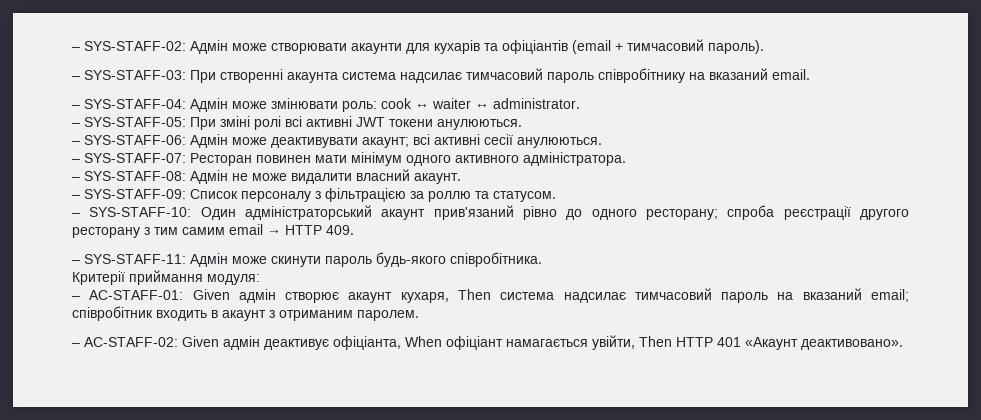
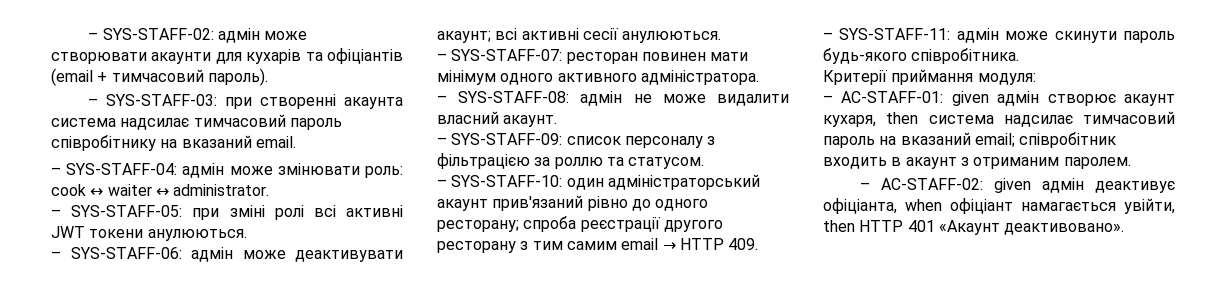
- – SYS-STAFF-02: Адмін може створювати акаунти для кухарів та офіціантів (email + тимчасовий пароль).
+ – SYS-STAFF-02: адмін може створювати акаунти для кухарів та офіціантів (email + тимчасовий пароль).
- – SYS-STAFF-03: При створенні акаунта система надсилає тимчасовий пароль співробітнику на вказаний email.
+ – SYS-STAFF-03: при створенні акаунта система надсилає тимчасовий пароль співробітнику на вказаний email.
- – SYS-STAFF-04: Адмін може змінювати роль: cook ↔ waiter ↔ administrator.
+ – SYS-STAFF-04: адмін може змінювати роль: cook ↔ waiter ↔ administrator.
- – SYS-STAFF-05: При зміні ролі всі активні JWT токени анулюються.
+ – SYS-STAFF-05: при зміні ролі всі активні JWT токени анулюються.
- – SYS-STAFF-06: Адмін може деактивувати акаунт; всі активні сесії анулюються.
+ – SYS-STAFF-06: адмін може деактивувати акаунт; всі активні сесії анулюються.
- – SYS-STAFF-07: Ресторан повинен мати мінімум одного активного адміністратора.
+ – SYS-STAFF-07: ресторан повинен мати мінімум одного активного адміністратора.
- – SYS-STAFF-08: Адмін не може видалити власний акаунт.
+ – SYS-STAFF-08: адмін не може видалити власний акаунт.
- – SYS-STAFF-09: Список персоналу з фільтрацією за роллю та статусом.
+ – SYS-STAFF-09: список персоналу з фільтрацією за роллю та статусом.
- – SYS-STAFF-10: Один адміністраторський акаунт прив'язаний рівно до одного ресторану; спроба реєстрації другого ресторану з тим самим email → HTTP 409.
+ – SYS-STAFF-10: один адміністраторський акаунт прив'язаний рівно до одного ресторану; спроба реєстрації другого ресторану з тим самим email → HTTP 409.
- – SYS-STAFF-11: Адмін може скинути пароль будь-якого співробітника.
+ – SYS-STAFF-11: адмін може скинути пароль будь-якого співробітника.
- – AC-STAFF-01: Given адмін створює акаунт кухаря, Then система надсилає тимчасовий пароль на вказаний email; співробітник входить в акаунт з отриманим паролем.
+ – AC-STAFF-01: given адмін створює акаунт кухаря, then система надсилає тимчасовий пароль на вказаний email; співробітник входить в акаунт з отриманим паролем.
- – AC-STAFF-02: Given адмін деактивує офіціанта, When офіціант намагається увійти, Then HTTP 401 «Акаунт деактивовано».
+ – AC-STAFF-02: given адмін деактивує офіціанта, when офіціант намагається увійти, then HTTP 401 «Акаунт деактивовано».

